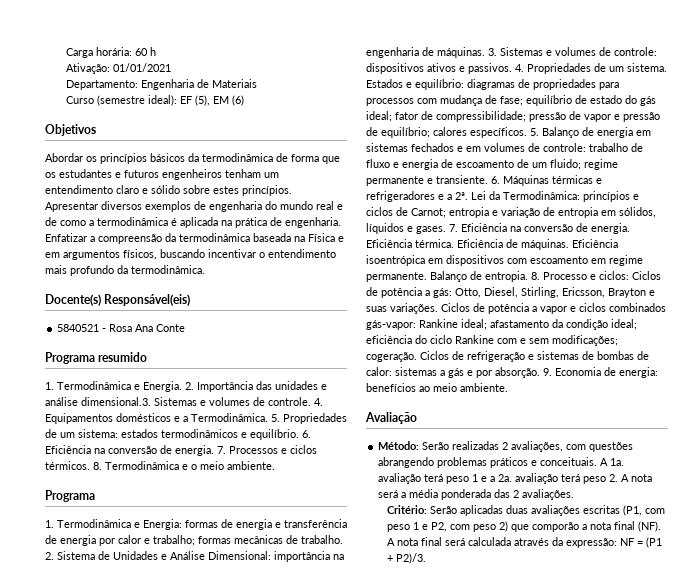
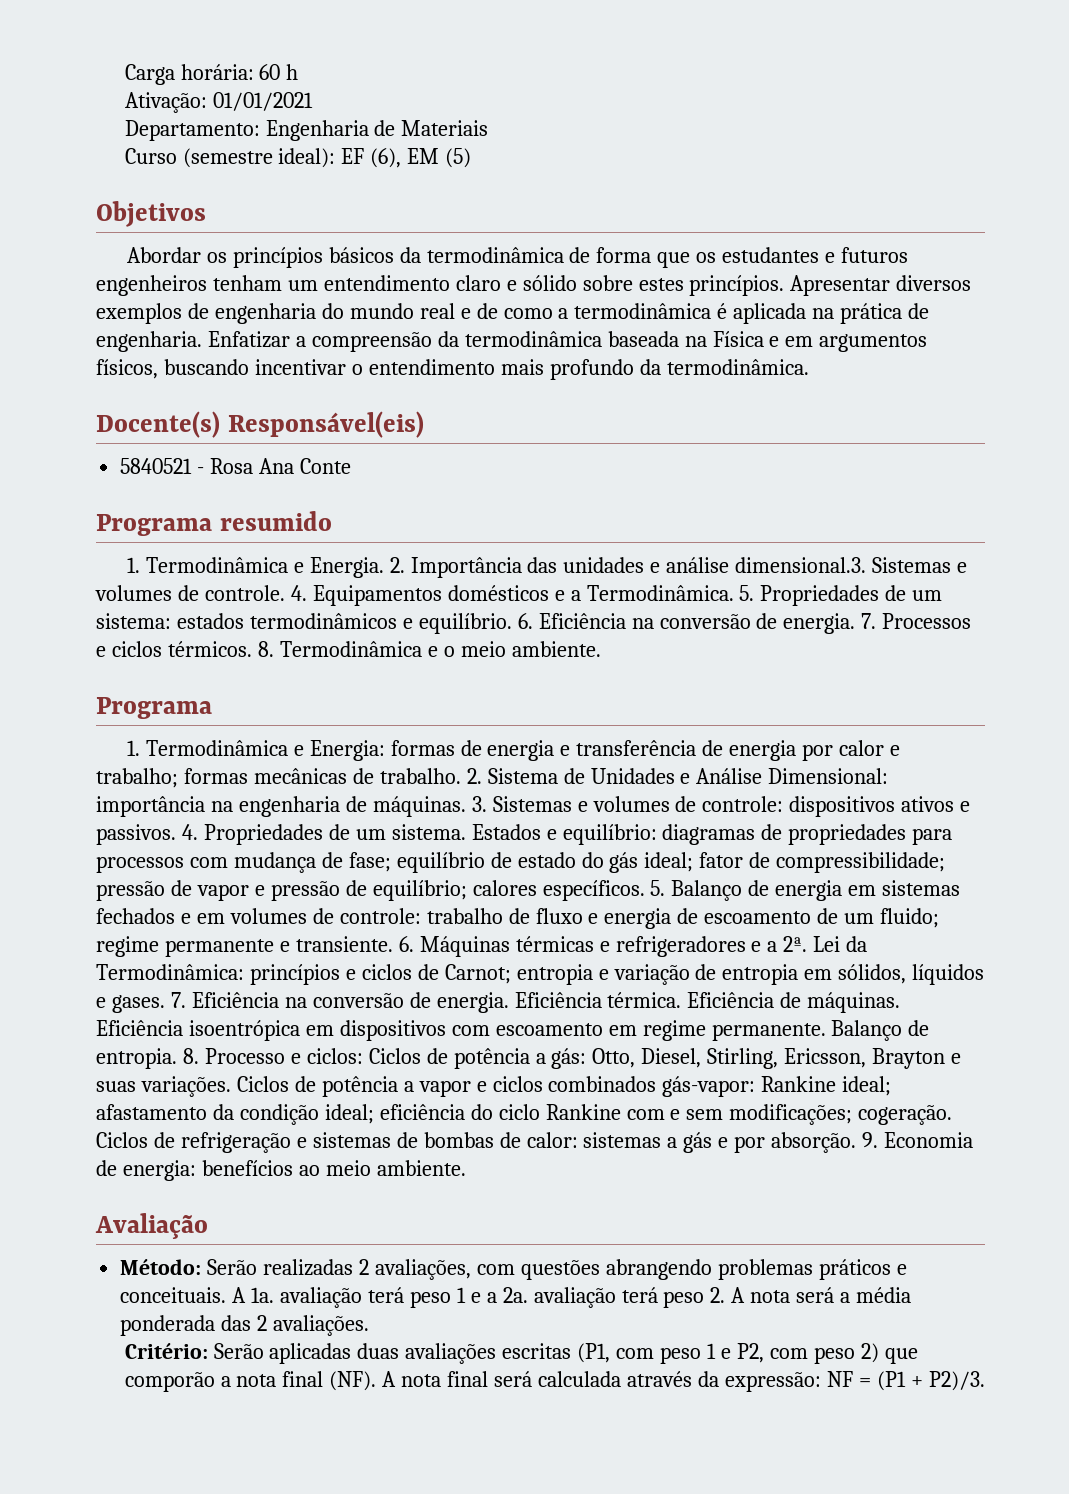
- Curso (semestre ideal): EF (5), EM (6)
+ Curso (semestre ideal): EF (6), EM (5)

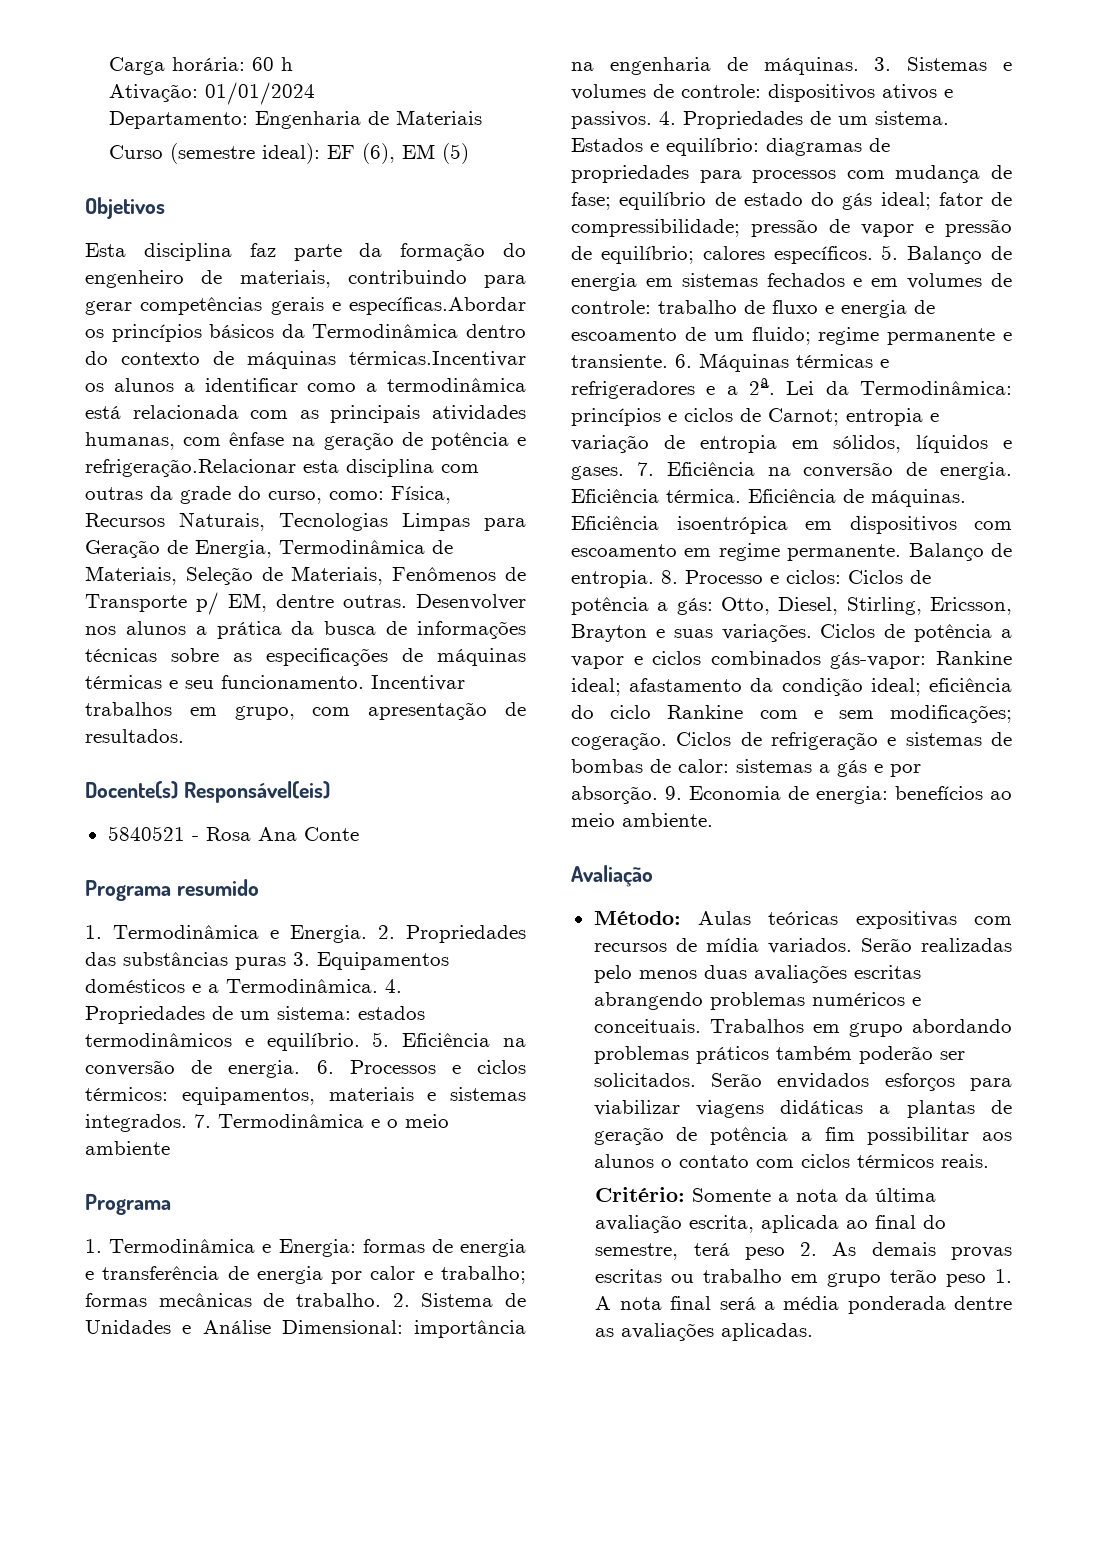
- Ativação: 01/01/2021
+ Ativação: 01/01/2024
- Abordar os princípios básicos da termodinâmica de forma que os estudantes e futuros engenheiros tenham um entendimento claro e sólido sobre estes princípios. Apresentar diversos exemplos de engenharia do mundo real e de como a termodinâmica é aplicada na prática de engenharia. Enfatizar a compreensão da termodinâmica baseada na Física e em argumentos físicos, buscando incentivar o entendimento mais profundo da termodinâmica.
+ Esta disciplina faz parte da formação do engenheiro de materiais, contribuindo para gerar competências gerais e específicas.Abordar os princípios básicos da Termodinâmica dentro do contexto de máquinas térmicas.Incentivar os alunos a identificar como a termodinâmica está relacionada com as principais atividades humanas, com ênfase na geração de potência e refrigeração.Relacionar esta disciplina com outras da grade do curso, como: Física, Recursos Naturais, Tecnologias Limpas para Geração de Energia, Termodinâmica de Materiais, Seleção de Materiais, Fenômenos de Transporte p/ EM, dentre outras. Desenvolver nos alunos a prática da busca de informações técnicas sobre as especificações de máquinas térmicas e seu funcionamento. Incentivar trabalhos em grupo, com apresentação de resultados.
- 2. Importância das unidades e análise dimensional.3. Sistemas e volumes de controle. 4. Equipamentos domésticos e a Termodinâmica.
+ 2. Propriedades das substâncias puras 3. Equipamentos domésticos e a Termodinâmica.
- 5. Propriedades de um sistema: estados termodinâmicos e equilíbrio.
+ 4. Propriedades de um sistema: estados termodinâmicos e equilíbrio.
- 6. Eficiência na conversão de energia. 7. Processos e ciclos térmicos. 8. Termodinâmica e o meio ambiente.
+ 5. Eficiência na conversão de energia. 6. Processos e ciclos térmicos: equipamentos, materiais e sistemas integrados. 7. Termodinâmica e o meio ambiente
- Método: Serão realizadas 2 avaliações, com questões abrangendo problemas práticos e conceituais.
+ Método: Aulas teóricas expositivas com recursos de mídia variados. Serão realizadas pelo menos duas avaliações escritas abrangendo problemas numéricos e conceituais.
- A 1a. avaliação terá peso 1 e a 2a. avaliação terá peso 2. A nota será a média ponderada das 2 avaliações.
- Critério: Serão aplicadas duas avaliações escritas (P1, com peso 1 e P2, com peso 2) que comporão a nota final (NF). A nota final será calculada através da expressão: NF = (P1 + P2)/3.
+ Trabalhos em grupo abordando problemas práticos também poderão ser solicitados. Serão envidados esforços para viabilizar viagens didáticas a plantas de geração de potência a fim possibilitar aos alunos o contato com ciclos térmicos reais.
+ Critério: Somente a nota da última avaliação escrita, aplicada ao final do semestre, terá peso 2. As demais provas escritas ou trabalho em grupo terão peso 1. A nota final será a média ponderada dentre as avaliações aplicadas.

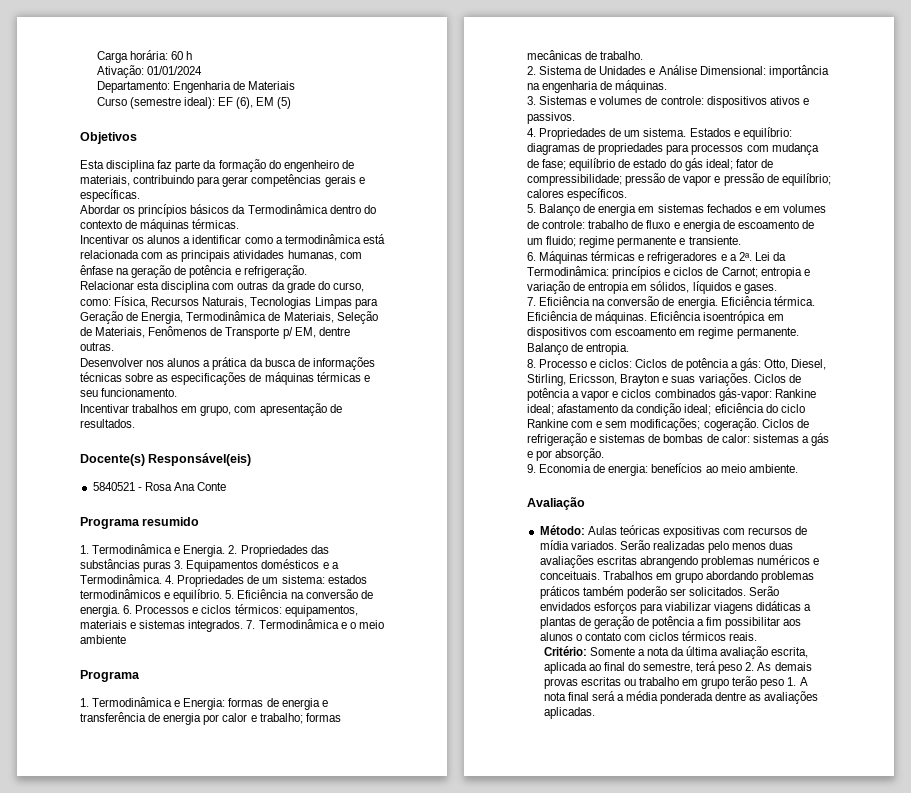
- Esta disciplina faz parte da formação do engenheiro de materiais, contribuindo para gerar competências gerais e específicas.Abordar os princípios básicos da Termodinâmica dentro do contexto de máquinas térmicas.Incentivar os alunos a identificar como a termodinâmica está relacionada com as principais atividades humanas, com ênfase na geração de potência e refrigeração.Relacionar esta disciplina com outras da grade do curso, como:
+ Esta disciplina faz parte da formação do engenheiro de materiais, contribuindo para gerar competências gerais e específicas.
+ Abordar os princípios básicos da Termodinâmica dentro do contexto de máquinas térmicas.
+ Incentivar os alunos a identificar como a termodinâmica está relacionada com as principais atividades humanas, com ênfase na geração de potência e refrigeração.
+ Relacionar esta disciplina com outras da grade do curso, como:
- Física, Recursos Naturais, Tecnologias Limpas para Geração de Energia, Termodinâmica de Materiais, Seleção de Materiais, Fenômenos de Transporte p/ EM, dentre outras. Desenvolver nos alunos a prática da busca de informações técnicas sobre as especificações de máquinas térmicas e seu funcionamento. Incentivar trabalhos em grupo, com apresentação de resultados.
+ Física, Recursos Naturais, Tecnologias Limpas para Geração de Energia, Termodinâmica de Materiais, Seleção de Materiais, Fenômenos de Transporte p/ EM, dentre outras.
+ Desenvolver nos alunos a prática da busca de informações técnicas sobre as especificações de máquinas térmicas e seu funcionamento.
+ Incentivar trabalhos em grupo, com apresentação de resultados.
- 1. Termodinâmica e Energia: formas de energia e transferência de energia por calor e trabalho; formas mecânicas de trabalho. 2. Sistema de Unidades e Análise Dimensional: importância na engenharia de máquinas. 3. Sistemas e volumes de controle: dispositivos ativos e passivos. 4. Propriedades de um sistema.
+ 1. Termodinâmica e Energia: formas de energia e transferência de energia por calor e trabalho; formas mecânicas de trabalho.
+ 2. Sistema de Unidades e Análise Dimensional: importância na engenharia de máquinas.
+ 3. Sistemas e volumes de controle: dispositivos ativos e passivos.
+ 4. Propriedades de um sistema.
- calores específicos. 5. Balanço de energia em sistemas fechados e em volumes de controle:
+ calores específicos.
+ 5. Balanço de energia em sistemas fechados e em volumes de controle:
- regime permanente e transiente. 6. Máquinas térmicas e refrigeradores e a 2ª.
+ regime permanente e transiente.
+ 6. Máquinas térmicas e refrigeradores e a 2ª.
- Lei da Termodinâmica: princípios e ciclos de Carnot; entropia e variação de entropia em sólidos, líquidos e gases. 7. Eficiência na conversão de energia.
+ Lei da Termodinâmica: princípios e ciclos de Carnot; entropia e variação de entropia em sólidos, líquidos e gases.
+ 7. Eficiência na conversão de energia.
- Balanço de entropia. 8. Processo e ciclos: Ciclos de potência a gás: Otto, Diesel, Stirling, Ericsson, Brayton e suas variações.
+ Balanço de entropia.
+ 8. Processo e ciclos: Ciclos de potência a gás: Otto, Diesel, Stirling, Ericsson, Brayton e suas variações.
- Ciclos de refrigeração e sistemas de bombas de calor: sistemas a gás e por absorção. 9. Economia de energia: benefícios ao meio ambiente.
+ Ciclos de refrigeração e sistemas de bombas de calor: sistemas a gás e por absorção.
+ 9. Economia de energia: benefícios ao meio ambiente.

